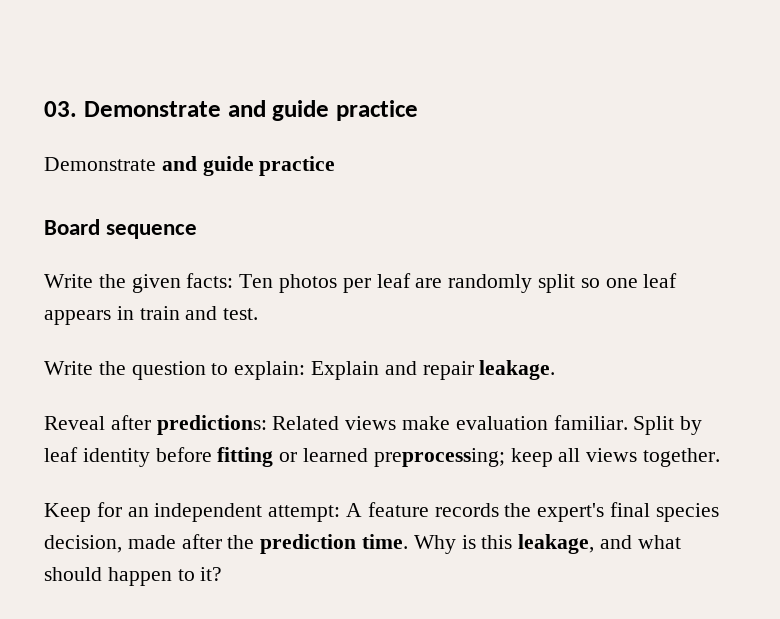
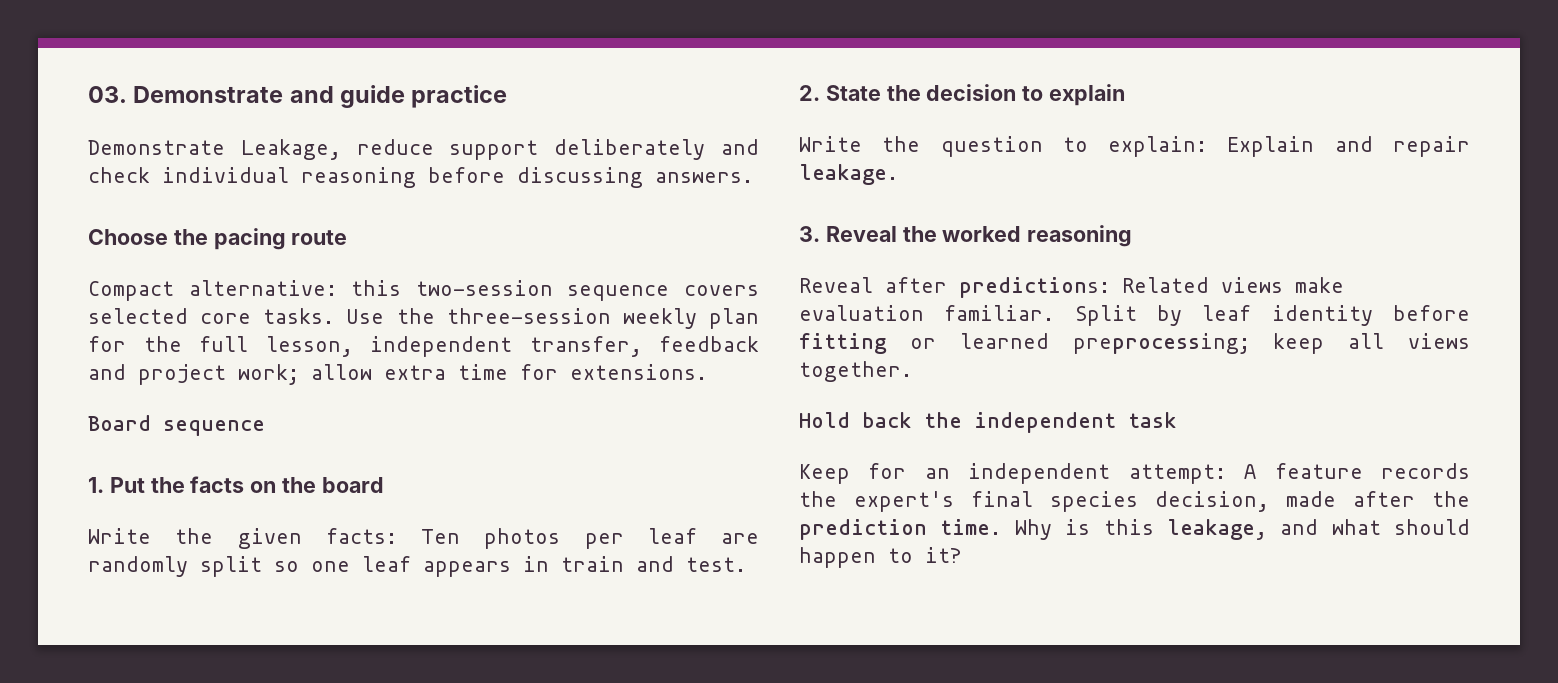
  03. Demonstrate and guide practice
- Demonstrate and guide practice
+ Demonstrate Leakage, reduce support deliberately and check individual reasoning before discussing answers.
+ Choose the pacing route
+ Compact alternative: this two-session sequence covers selected core tasks. Use the three-session weekly plan for the full lesson, independent transfer, feedback and project work; allow extra time for extensions.
  Board sequence
+ 1. Put the facts on the board
+ 2. State the decision to explain
+ 3. Reveal the worked reasoning
+ Hold back the independent task

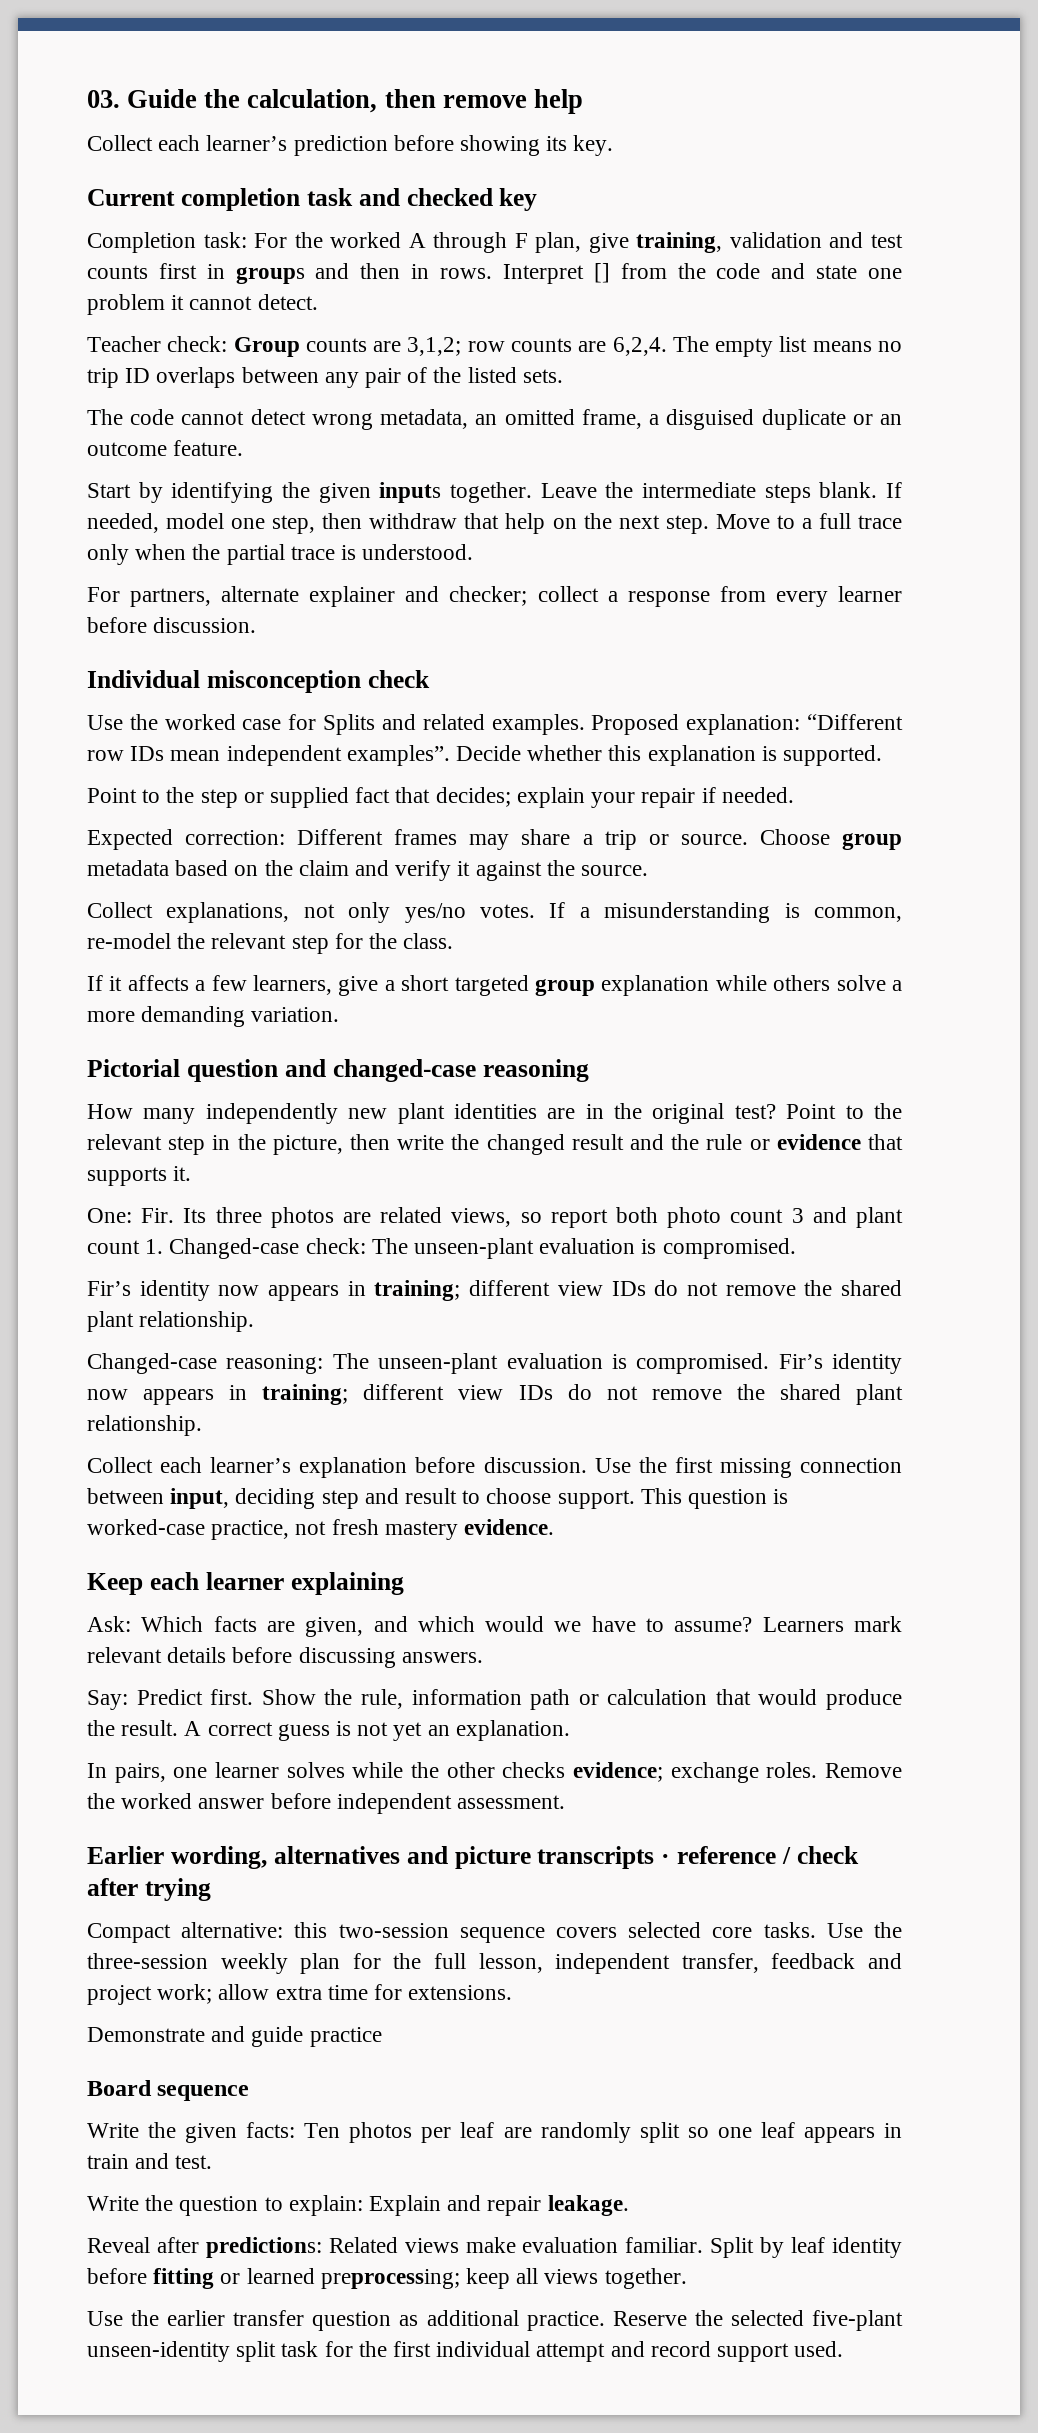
- 03. Demonstrate and guide practice
- Demonstrate Leakage, reduce support deliberately and check individual reasoning before discussing answers.
- Choose the pacing route
+ 03. Guide the calculation, then remove help
+ Collect each learner’s prediction before showing its key.
+ Current completion task and checked key
+ Completion task: For the worked A through F plan, give training, validation and test counts first in groups and then in rows. Interpret [] from the code and state one problem it cannot detect.
+ Teacher check: Group counts are 3,1,2; row counts are 6,2,4. The empty list means no trip ID overlaps between any pair of the listed sets.
+ The code cannot detect wrong metadata, an omitted frame, a disguised duplicate or an outcome feature.
+ Start by identifying the given inputs together. Leave the intermediate steps blank. If needed, model one step, then withdraw that help on the next step. Move to a full trace only when the partial trace is understood.
+ For partners, alternate explainer and checker; collect a response from every learner before discussion.
+ Individual misconception check
+ Use the worked case for Splits and related examples. Proposed explanation: “Different row IDs mean independent examples”. Decide whether this explanation is supported.
+ Point to the step or supplied fact that decides; explain your repair if needed.
+ Expected correction: Different frames may share a trip or source. Choose group metadata based on the claim and verify it against the source.
+ Collect explanations, not only yes/no votes. If a misunderstanding is common, re-model the relevant step for the class.
+ If it affects a few learners, give a short targeted group explanation while others solve a more demanding variation.
+ Pictorial question and changed-case reasoning
+ How many independently new plant identities are in the original test? Point to the relevant step in the picture, then write the changed result and the rule or evidence that supports it.
+ One: Fir. Its three photos are related views, so report both photo count 3 and plant count 1. Changed-case check: The unseen-plant evaluation is compromised.
+ Fir’s identity now appears in training; different view IDs do not remove the shared plant relationship.
+ Changed-case reasoning: The unseen-plant evaluation is compromised. Fir’s identity now appears in training; different view IDs do not remove the shared plant relationship.
+ Collect each learner’s explanation before discussion. Use the first missing connection between input, deciding step and result to choose support. This question is worked-case practice, not fresh mastery evidence.
+ Keep each learner explaining
+ Ask: Which facts are given, and which would we have to assume? Learners mark relevant details before discussing answers.
+ Say: Predict first. Show the rule, information path or calculation that would produce the result. A correct guess is not yet an explanation.
+ In pairs, one learner solves while the other checks evidence; exchange roles. Remove the worked answer before independent assessment.
+ Earlier wording, alternatives and picture transcripts · reference / check after trying
+ Demonstrate and guide practice
  Board sequence
- 1. Put the facts on the board
- 2. State the decision to explain
- 3. Reveal the worked reasoning
- Hold back the independent task
- Keep for an independent attempt: A feature records the expert's final species decision, made after the prediction time. Why is this leakage, and what should happen to it?
+ Use the earlier transfer question as additional practice. Reserve the selected five-plant unseen-identity split task for the first individual attempt and record support used.

